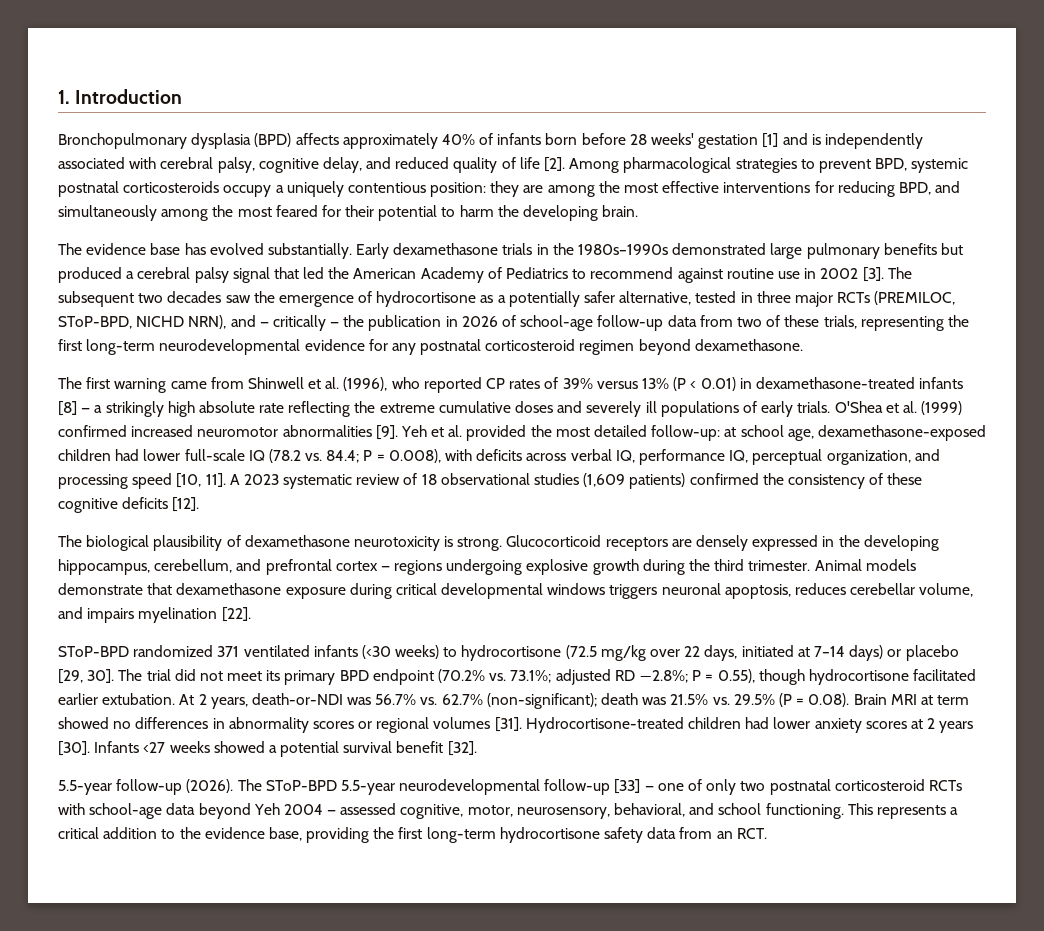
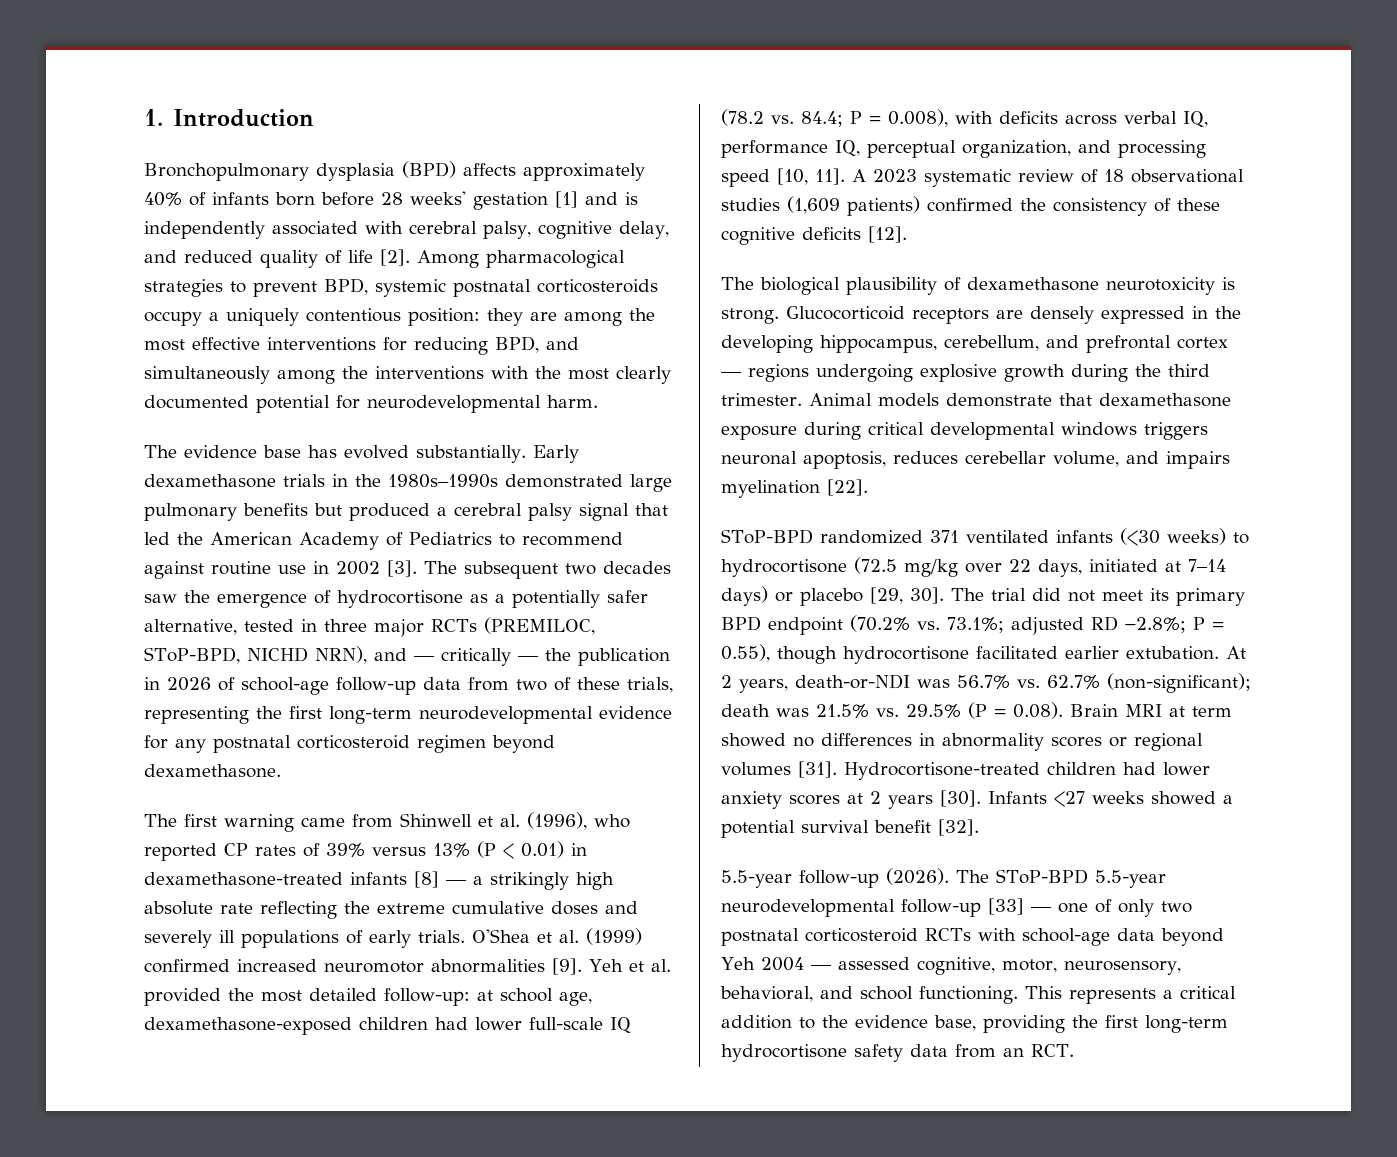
- Among pharmacological strategies to prevent BPD, systemic postnatal corticosteroids occupy a uniquely contentious position: they are among the most effective interventions for reducing BPD, and simultaneously among the most feared for their potential to harm the developing brain.
+ Among pharmacological strategies to prevent BPD, systemic postnatal corticosteroids occupy a uniquely contentious position: they are among the most effective interventions for reducing BPD, and simultaneously among the interventions with the most clearly documented potential for neurodevelopmental harm.

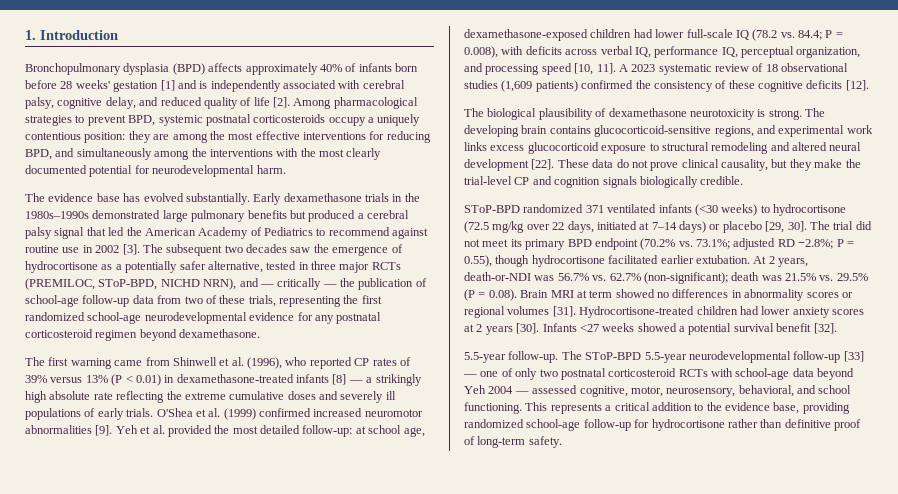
- The subsequent two decades saw the emergence of hydrocortisone as a potentially safer alternative, tested in three major RCTs (PREMILOC, SToP-BPD, NICHD NRN), and — critically — the publication in 2026 of school-age follow-up data from two of these trials, representing the first long-term neurodevelopmental evidence for any postnatal corticosteroid regimen beyond dexamethasone.
+ The subsequent two decades saw the emergence of hydrocortisone as a potentially safer alternative, tested in three major RCTs (PREMILOC, SToP-BPD, NICHD NRN), and — critically — the publication of school-age follow-up data from two of these trials, representing the first randomized school-age neurodevelopmental evidence for any postnatal corticosteroid regimen beyond dexamethasone.
- Glucocorticoid receptors are densely expressed in the developing hippocampus, cerebellum, and prefrontal cortex — regions undergoing explosive growth during the third trimester. Animal models demonstrate that dexamethasone exposure during critical developmental windows triggers neuronal apoptosis, reduces cerebellar volume, and impairs myelination [22].
+ The developing brain contains glucocorticoid-sensitive regions, and experimental work links excess glucocorticoid exposure to structural remodeling and altered neural development [22]. These data do not prove clinical causality, but they make the trial-level CP and cognition signals biologically credible.
- 5.5-year follow-up (2026).
+ 5.5-year follow-up.
- This represents a critical addition to the evidence base, providing the first long-term hydrocortisone safety data from an RCT.
+ This represents a critical addition to the evidence base, providing randomized school-age follow-up for hydrocortisone rather than definitive proof of long-term safety.

